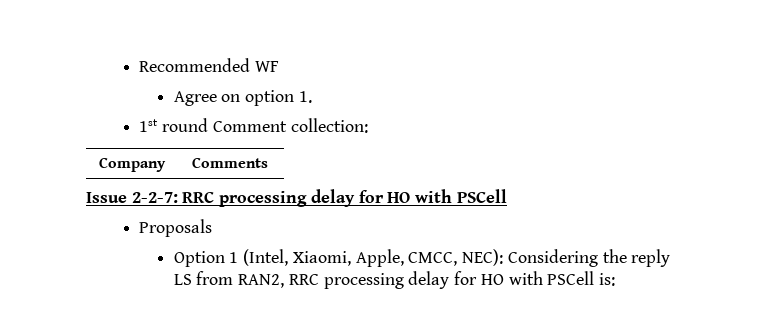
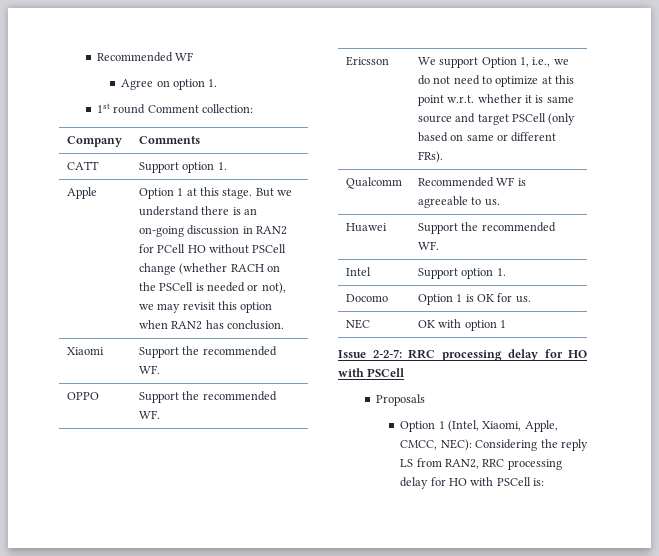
+ CATT | Support option 1.
+ Apple | Option 1 at this stage. But we understand there is an on-going discussion in RAN2 for PCell HO without PSCell change (whether RACH on the PSCell is needed or not), we may revisit this option when RAN2 has conclusion.
+ Xiaomi | Support the recommended WF.
+ OPPO | Support the recommended WF.
+ Ericsson | We support Option 1, i.e., we do not need to optimize at this point w.r.t. whether it is same source and target PSCell (only based on same or different FRs).
+ Qualcomm | Recommended WF is agreeable to us.
+ Huawei | Support the recommended WF.
+ Intel | Support option 1.
+ Docomo | Option 1 is OK for us.
+ NEC | OK with option 1

